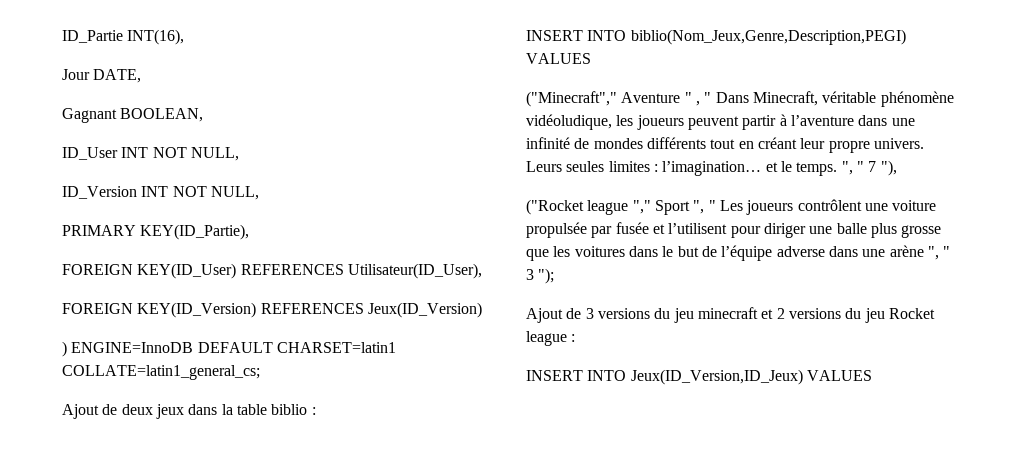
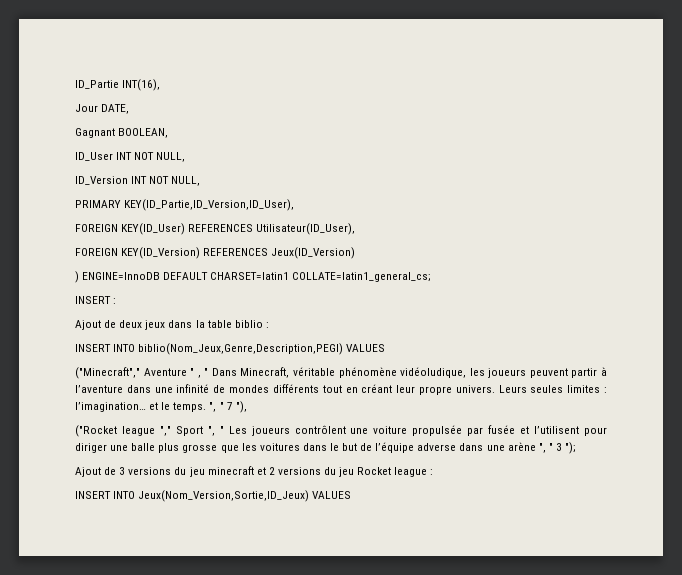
- PRIMARY KEY(ID_Partie),
+ PRIMARY KEY(ID_Partie,ID_Version,ID_User),
+ INSERT :
- INSERT INTO Jeux(ID_Version,ID_Jeux) VALUES
+ INSERT INTO Jeux(Nom_Version,Sortie,ID_Jeux) VALUES

